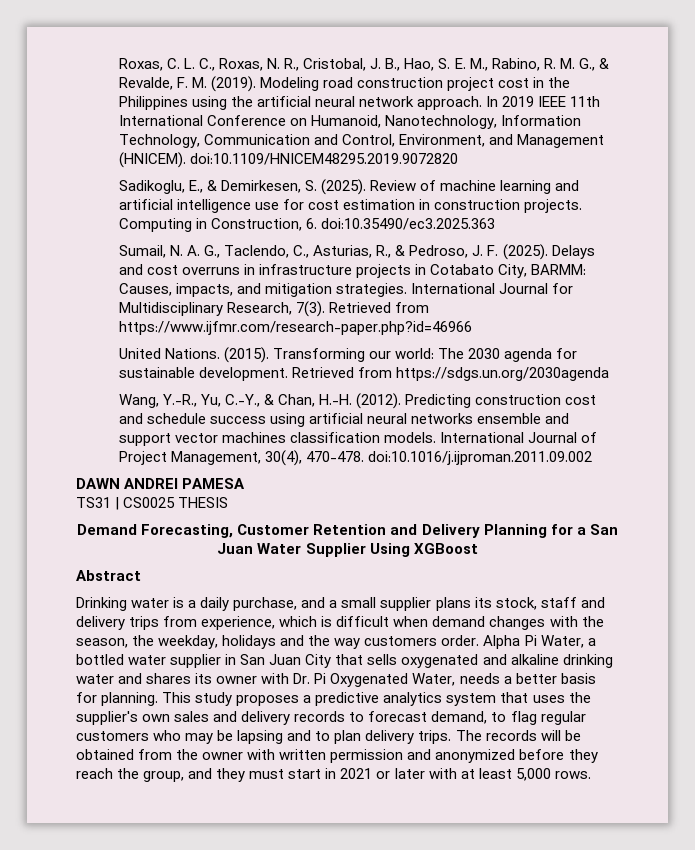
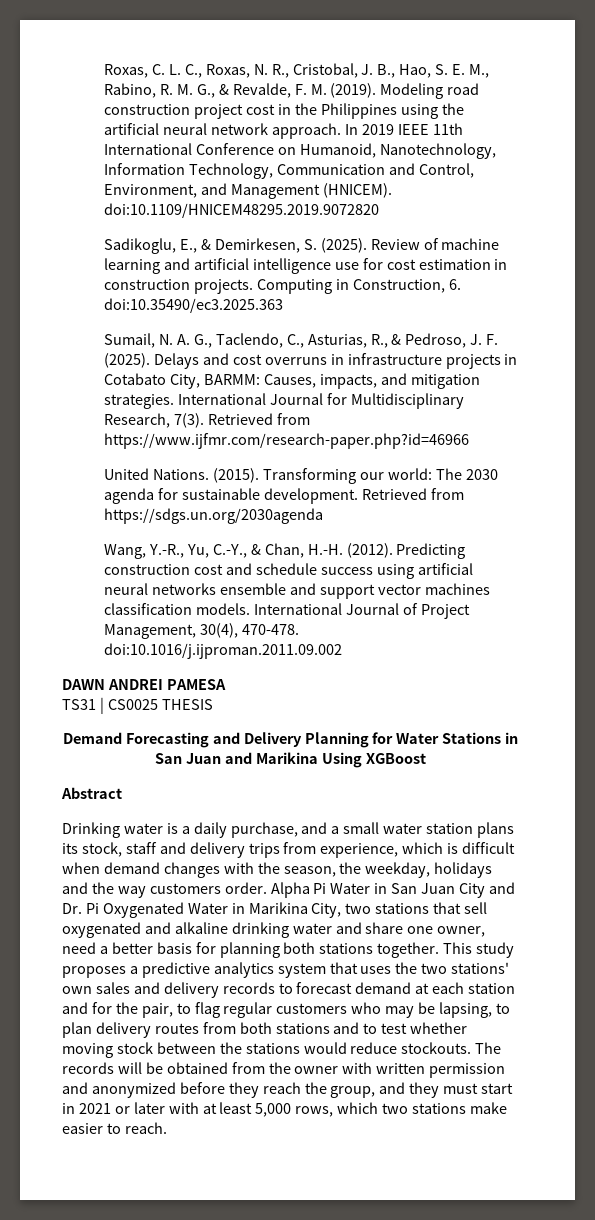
- Demand Forecasting, Customer Retention and Delivery Planning for a San Juan Water Supplier Using XGBoost
+ Demand Forecasting and Delivery Planning for Water Stations in San Juan and Marikina Using XGBoost
- Drinking water is a daily purchase, and a small supplier plans its stock, staff and delivery trips from experience, which is difficult when demand changes with the season, the weekday, holidays and the way customers order.
+ Drinking water is a daily purchase, and a small water station plans its stock, staff and delivery trips from experience, which is difficult when demand changes with the season, the weekday, holidays and the way customers order.
- Alpha Pi Water, a bottled water supplier in San Juan City that sells oxygenated and alkaline drinking water and shares its owner with Dr. Pi Oxygenated Water, needs a better basis for planning.
+ Alpha Pi Water in San Juan City and Dr. Pi Oxygenated Water in Marikina City, two stations that sell oxygenated and alkaline drinking water and share one owner, need a better basis for planning both stations together.
- This study proposes a predictive analytics system that uses the supplier's own sales and delivery records to forecast demand, to flag regular customers who may be lapsing and to plan delivery trips.
+ This study proposes a predictive analytics system that uses the two stations' own sales and delivery records to forecast demand at each station and for the pair, to flag regular customers who may be lapsing, to plan delivery routes from both stations and to test whether moving stock between the stations would reduce stockouts.
- The records will be obtained from the owner with written permission and anonymized before they reach the group, and they must start in 2021 or later with at least 5,000 rows.
+ The records will be obtained from the owner with written permission and anonymized before they reach the group, and they must start in 2021 or later with at least 5,000 rows, which two stations make easier to reach.

